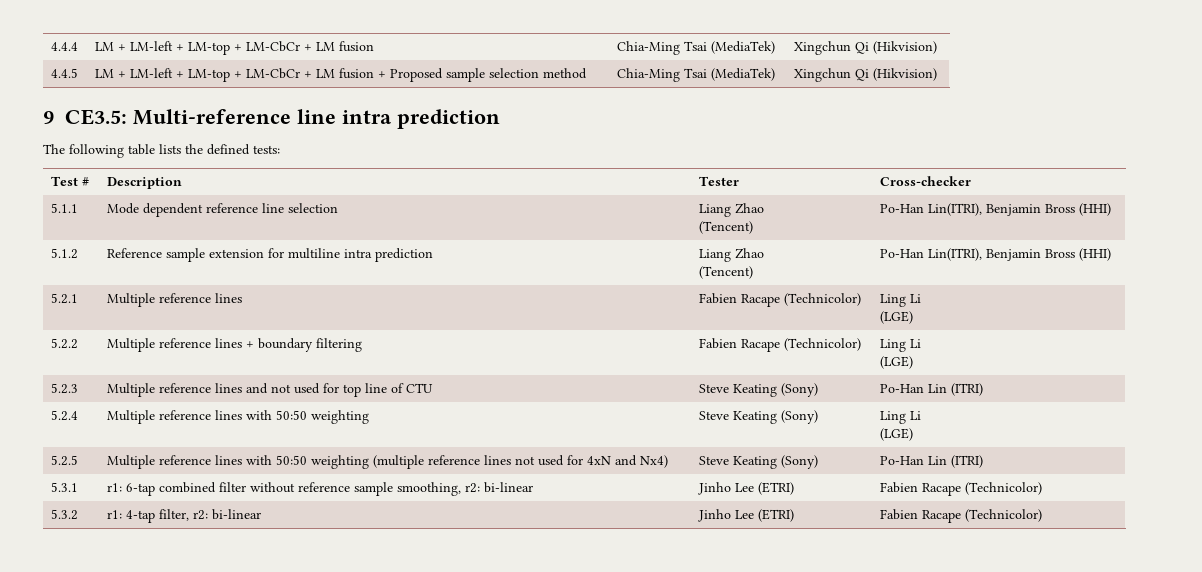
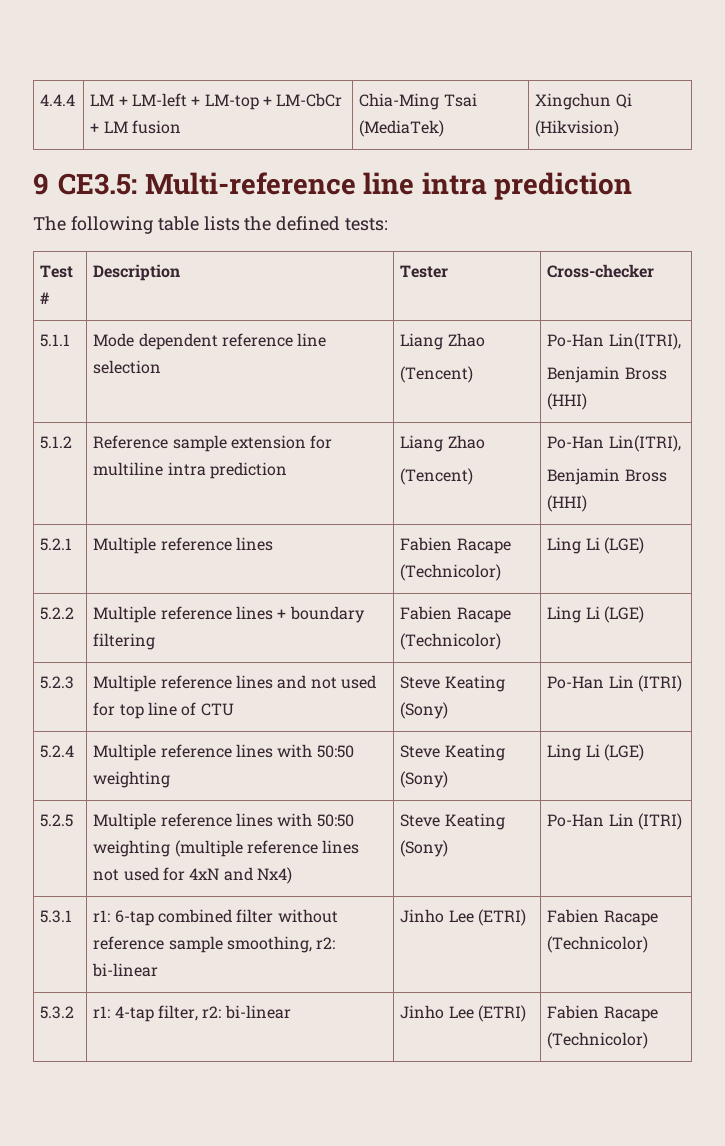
- 4.4.5 | LM + LM-left + LM-top + LM-CbCr + LM fusion + Proposed sample selection method | Chia-Ming Tsai (MediaTek) | Xingchun Qi (Hikvision)
  5.1.1 | Mode dependent reference line selection | Liang Zhao
- (Tencent) | Po-Han Lin(ITRI), Benjamin Bross (HHI)
+ (Tencent) | Po-Han Lin(ITRI),
+ Benjamin Bross (HHI)
  5.1.2 | Reference sample extension for multiline intra prediction | Liang Zhao
- (Tencent) | Po-Han Lin(ITRI), Benjamin Bross (HHI)
+ (Tencent) | Po-Han Lin(ITRI),
+ Benjamin Bross (HHI)
- 5.2.1 | Multiple reference lines | Fabien Racape (Technicolor) | Ling Li
- (LGE)
+ 5.2.1 | Multiple reference lines | Fabien Racape (Technicolor) | Ling Li (LGE)
- 5.2.2 | Multiple reference lines + boundary filtering | Fabien Racape (Technicolor) | Ling Li
- (LGE)
+ 5.2.2 | Multiple reference lines + boundary filtering | Fabien Racape (Technicolor) | Ling Li (LGE)
- 5.2.4 | Multiple reference lines with 50:50 weighting | Steve Keating (Sony) | Ling Li
- (LGE)
+ 5.2.4 | Multiple reference lines with 50:50 weighting | Steve Keating (Sony) | Ling Li (LGE)

